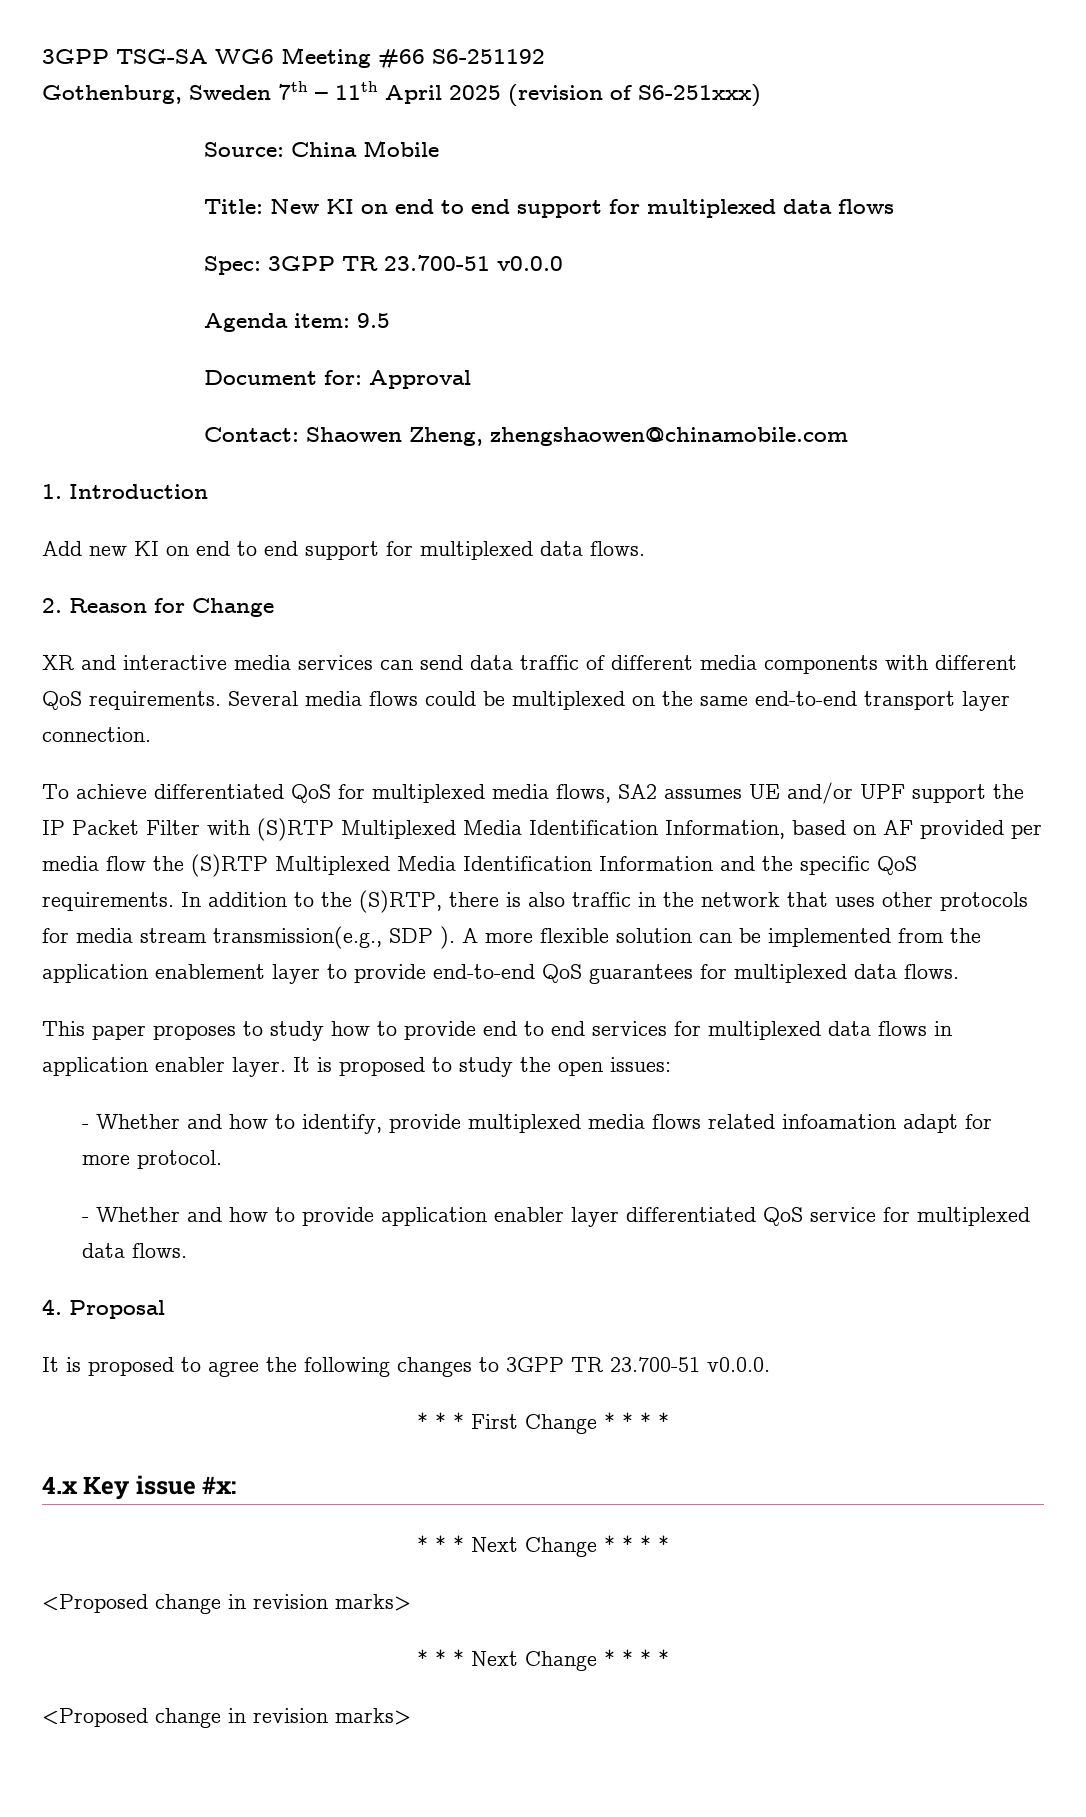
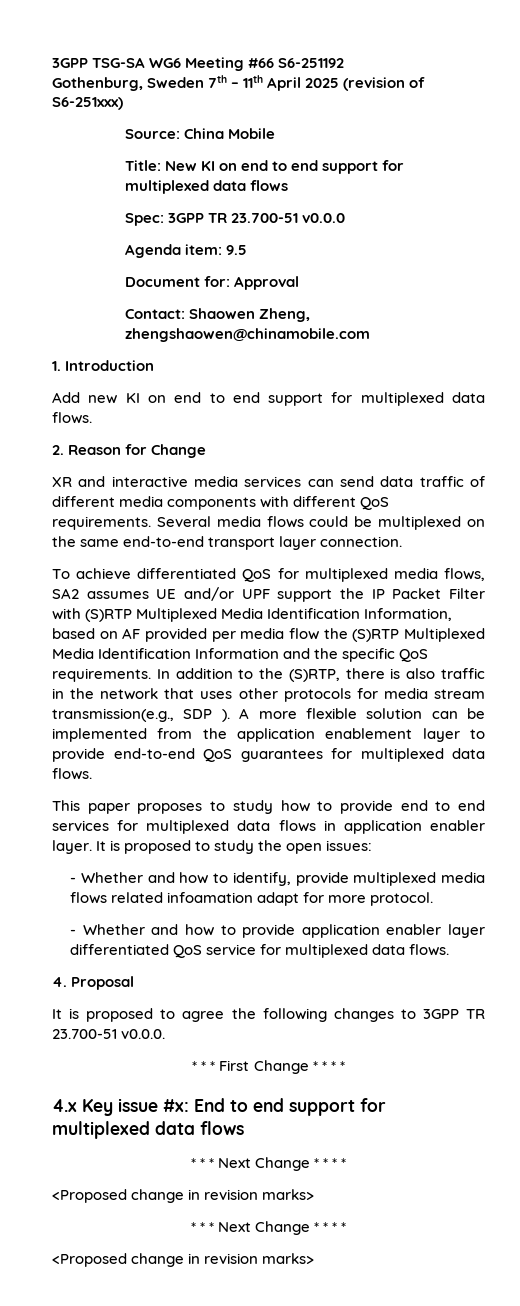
- 4.x Key issue #x:
+ 4.x Key issue #x: End to end support for multiplexed data flows

